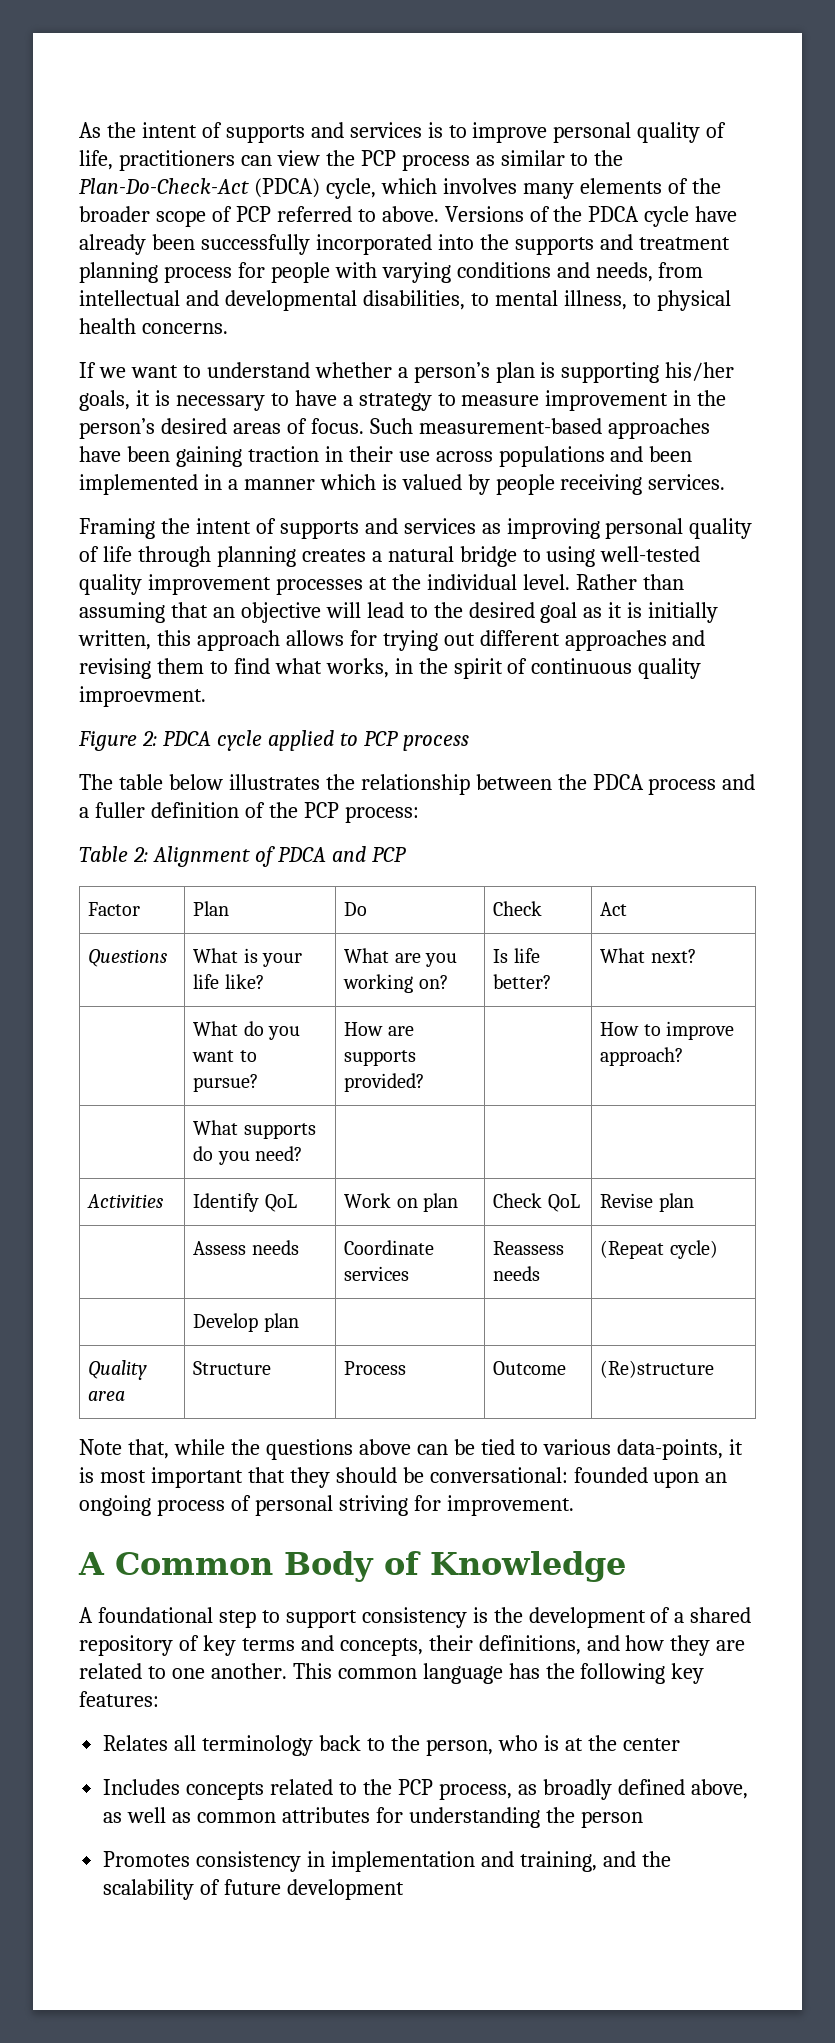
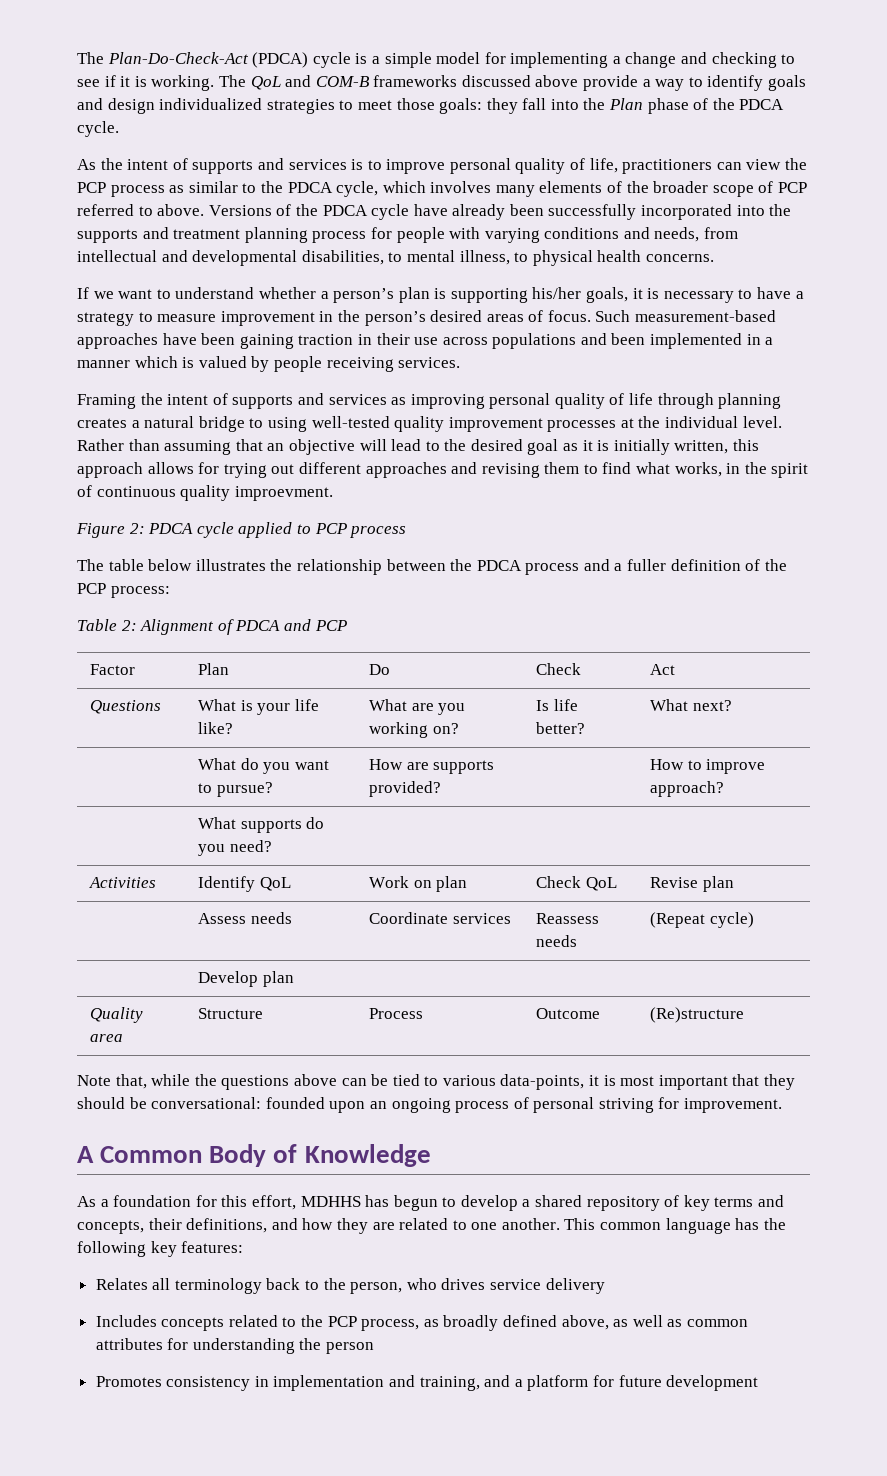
+ The Plan-Do-Check-Act (PDCA) cycle is a simple model for implementing a change and checking to see if it is working. The QoL and COM-B frameworks discussed above provide a way to identify goals and design individualized strategies to meet those goals: they fall into the Plan phase of the PDCA cycle.
- As the intent of supports and services is to improve personal quality of life, practitioners can view the PCP process as similar to the Plan-Do-Check-Act (PDCA) cycle, which involves many elements of the broader scope of PCP referred to above.
+ As the intent of supports and services is to improve personal quality of life, practitioners can view the PCP process as similar to the PDCA cycle, which involves many elements of the broader scope of PCP referred to above.
- A foundational step to support consistency is the development of a shared repository of key terms and concepts, their definitions, and how they are related to one another.
+ As a foundation for this effort, MDHHS has begun to develop a shared repository of key terms and concepts, their definitions, and how they are related to one another.
- Relates all terminology back to the person, who is at the center
+ Relates all terminology back to the person, who drives service delivery
- Promotes consistency in implementation and training, and the scalability of future development
+ Promotes consistency in implementation and training, and a platform for future development

